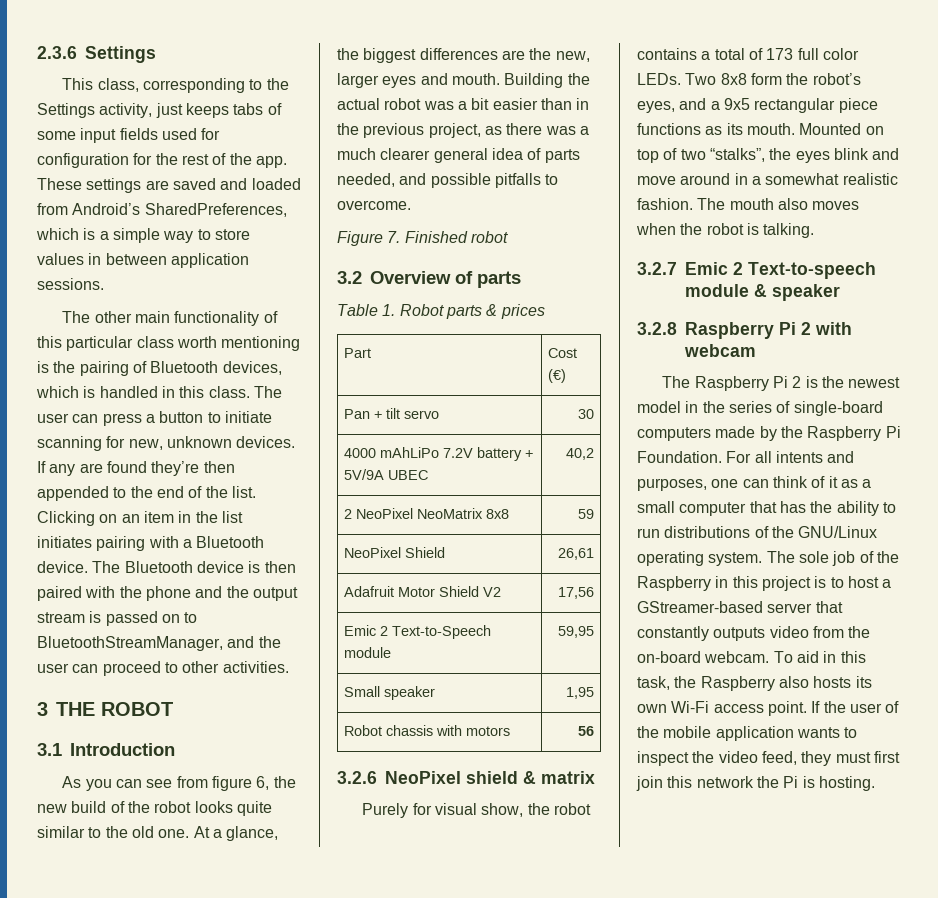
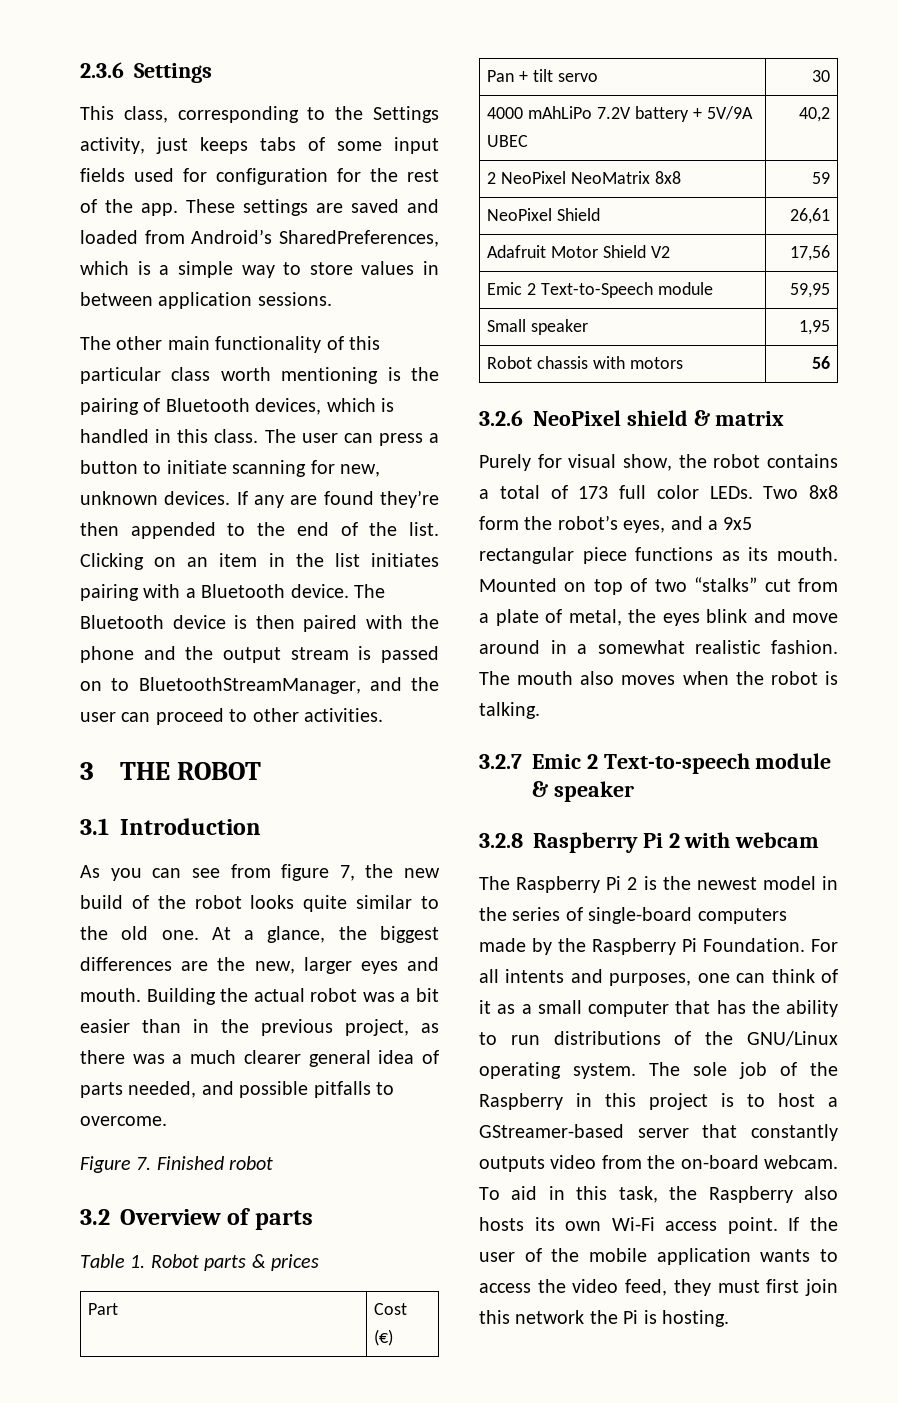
- As you can see from figure 6, the new build of the robot looks quite similar to the old one.
+ As you can see from figure 7, the new build of the robot looks quite similar to the old one.
- Mounted on top of two “stalks”, the eyes blink and move around in a somewhat realistic fashion.
+ Mounted on top of two “stalks” cut from a plate of metal, the eyes blink and move around in a somewhat realistic fashion.
- If the user of the mobile application wants to inspect the video feed, they must first join this network the Pi is hosting.
+ If the user of the mobile application wants to access the video feed, they must first join this network the Pi is hosting.

